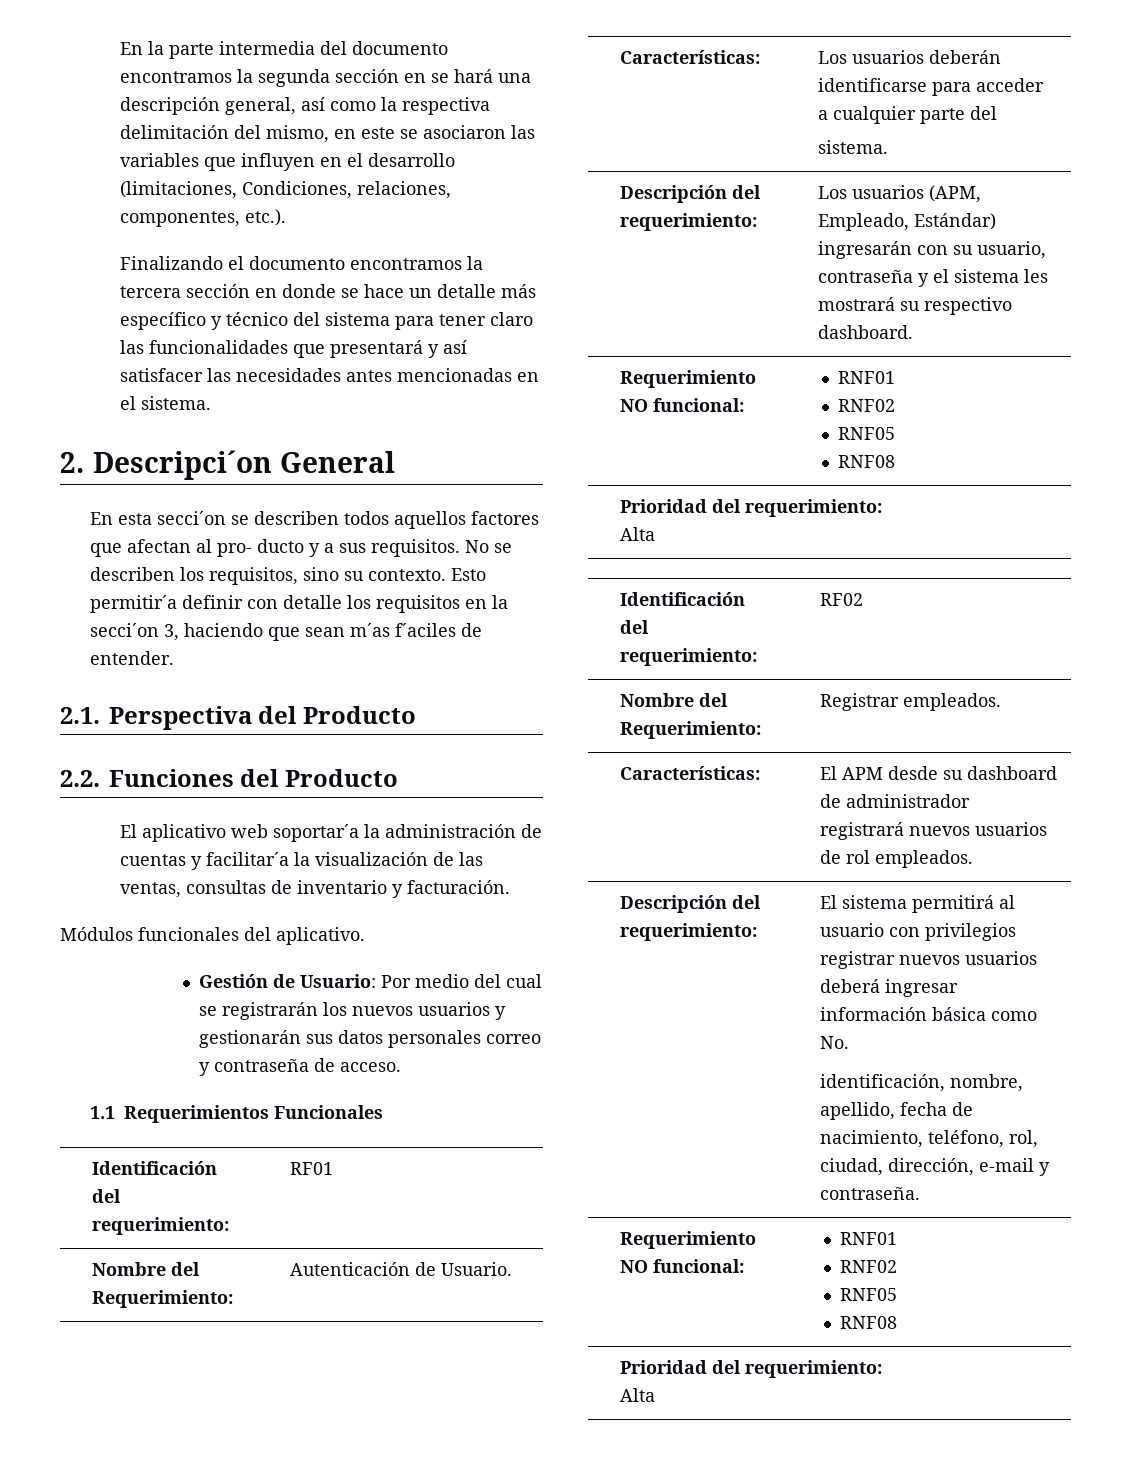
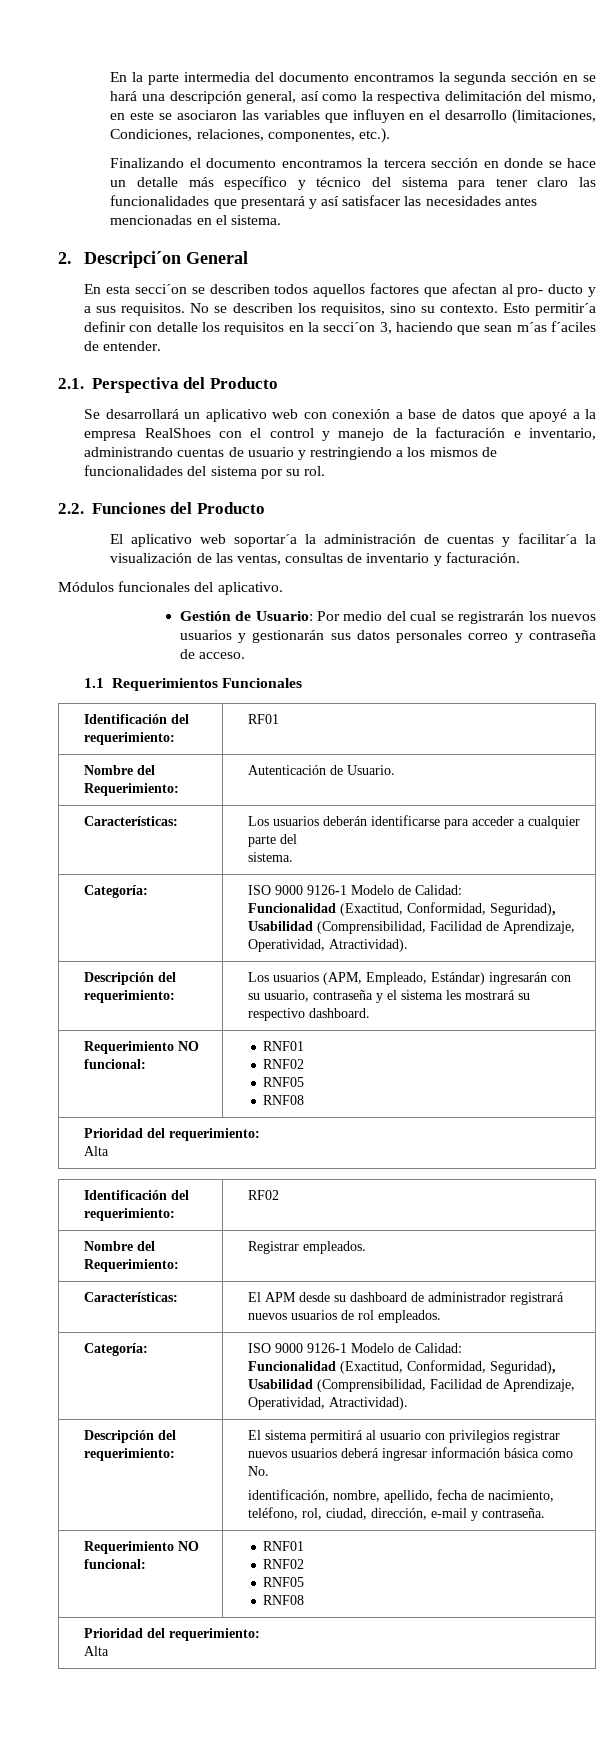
+ Se desarrollará un aplicativo web con conexión a base de datos que apoyé a la empresa RealShoes con el control y manejo de la facturación e inventario, administrando cuentas de usuario y restringiendo a los mismos de funcionalidades del sistema por su rol.
  Características: | Los usuarios deberán identificarse para acceder a cualquier parte del
  sistema.
+ Categoría: | ISO 9000 9126-1 Modelo de Calidad:
+ Funcionalidad (Exactitud, Conformidad, Seguridad), Usabilidad (Comprensibilidad, Facilidad de Aprendizaje, Operatividad, Atractividad).
  Características: | El APM desde su dashboard de administrador registrará nuevos usuarios de rol empleados.
+ Categoría: | ISO 9000 9126-1 Modelo de Calidad:
+ Funcionalidad (Exactitud, Conformidad, Seguridad), Usabilidad (Comprensibilidad, Facilidad de Aprendizaje, Operatividad, Atractividad).

